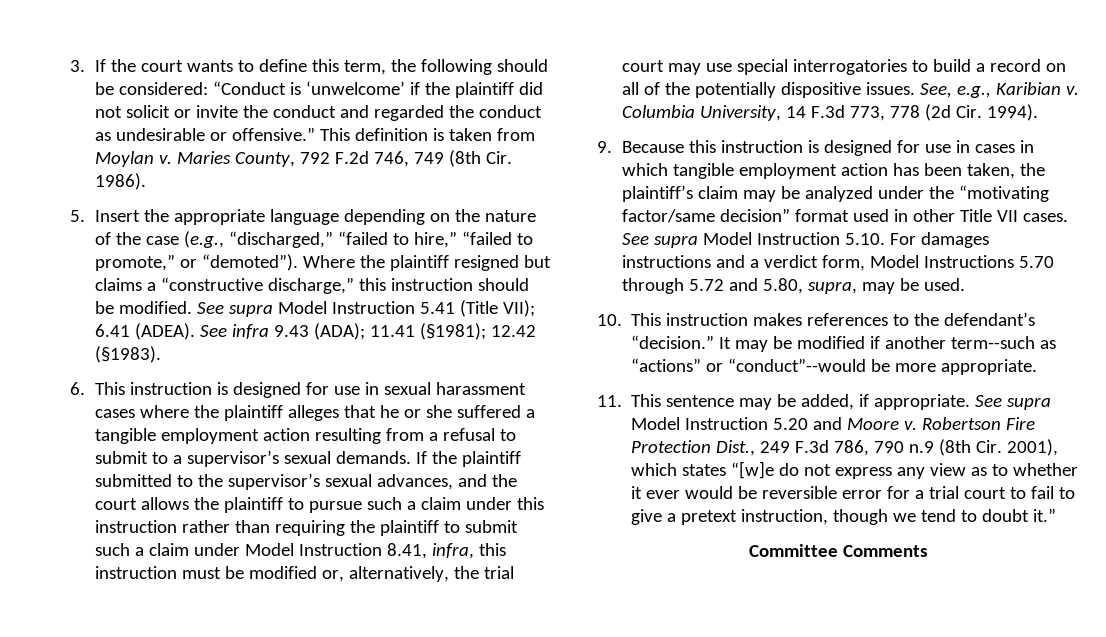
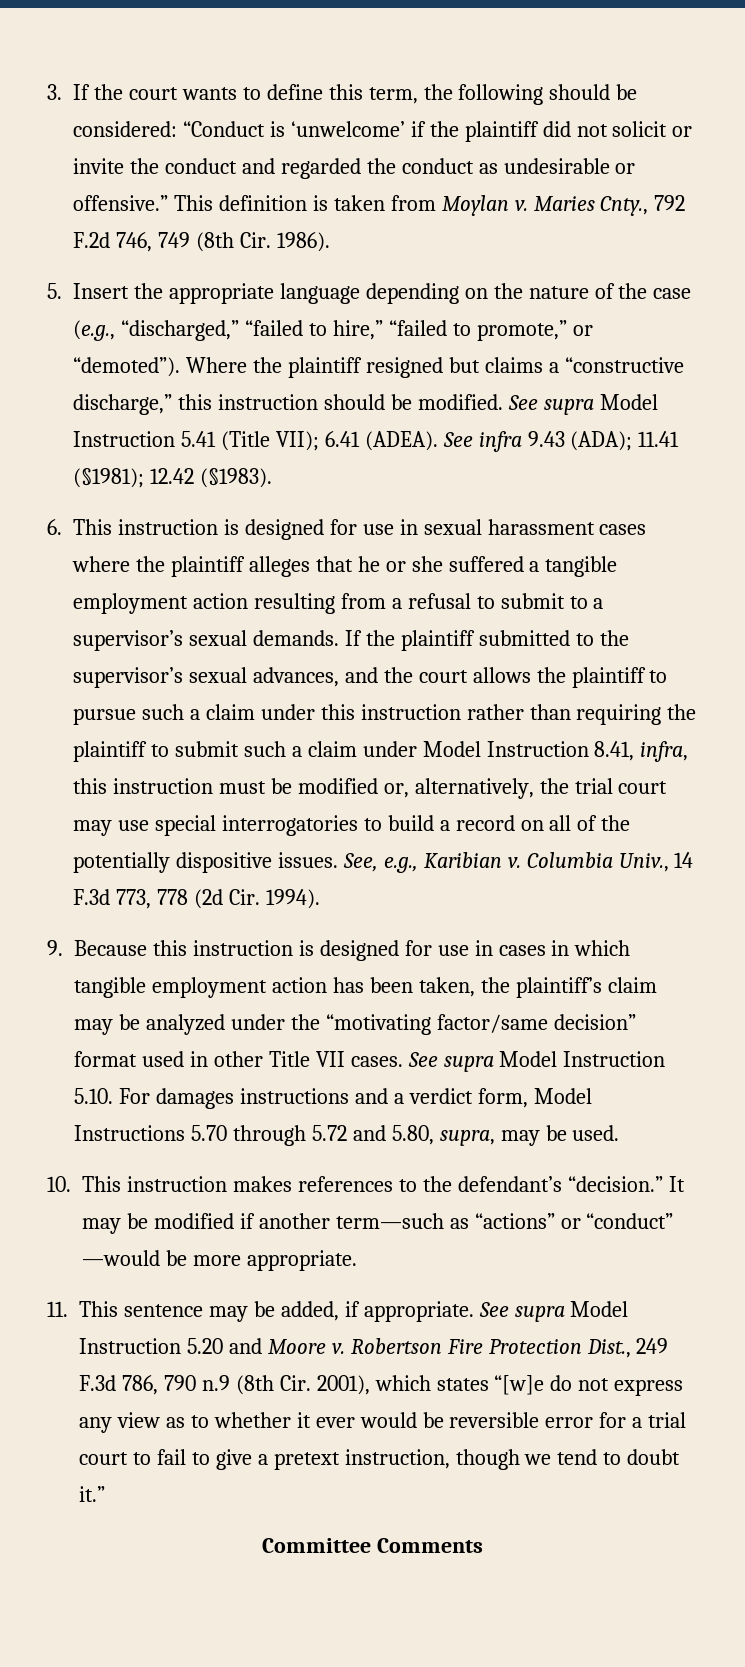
- Maries County, 792 F.2d 746, 749 (8th Cir. 1986).
+ Maries Cnty., 792 F.2d 746, 749 (8th Cir. 1986).
- Columbia University, 14 F.3d 773, 778 (2d Cir. 1994).
+ Columbia Univ., 14 F.3d 773, 778 (2d Cir. 1994).
- It may be modified if another term--such as “actions” or “conduct”--would be more appropriate.
+ It may be modified if another term—such as “actions” or “conduct” —would be more appropriate.

